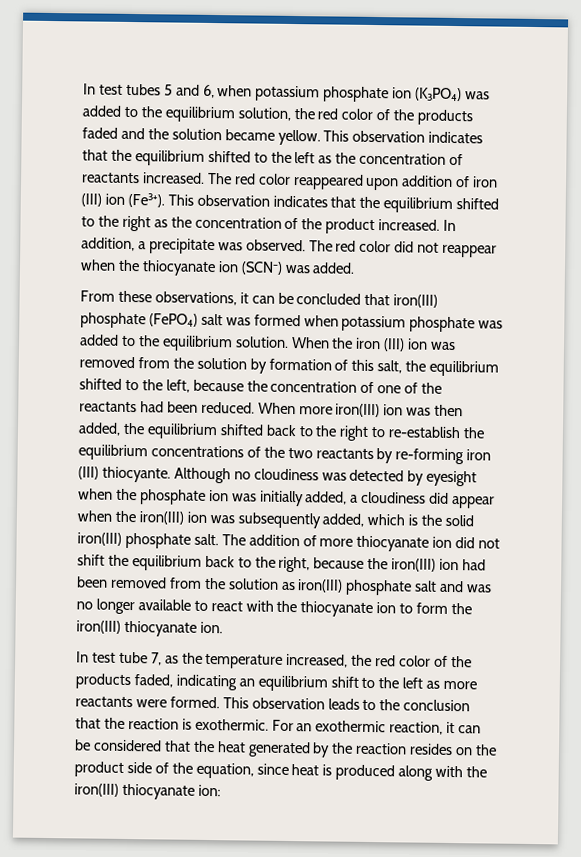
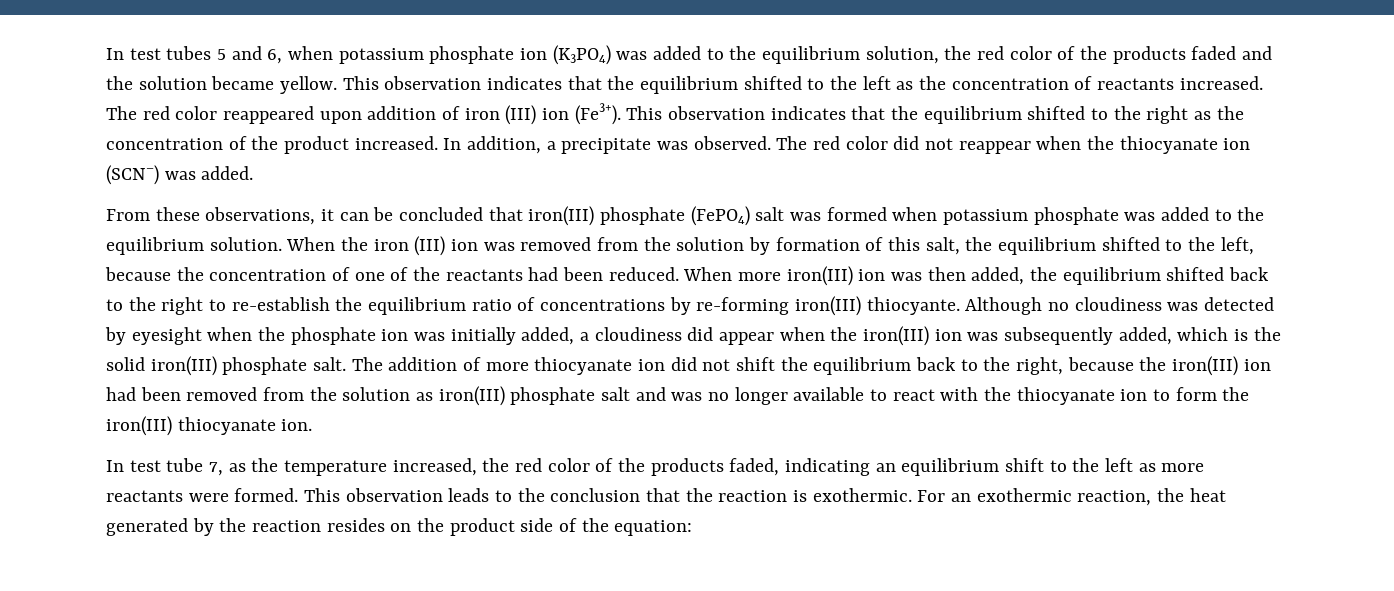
- When more iron(III) ion was then added, the equilibrium shifted back to the right to re-establish the equilibrium concentrations of the two reactants by re-forming iron (III) thiocyante.
+ When more iron(III) ion was then added, the equilibrium shifted back to the right to re-establish the equilibrium ratio of concentrations by re-forming iron(III) thiocyante.
- For an exothermic reaction, it can be considered that the heat generated by the reaction resides on the product side of the equation, since heat is produced along with the iron(III) thiocyanate ion:
+ For an exothermic reaction, the heat generated by the reaction resides on the product side of the equation:

